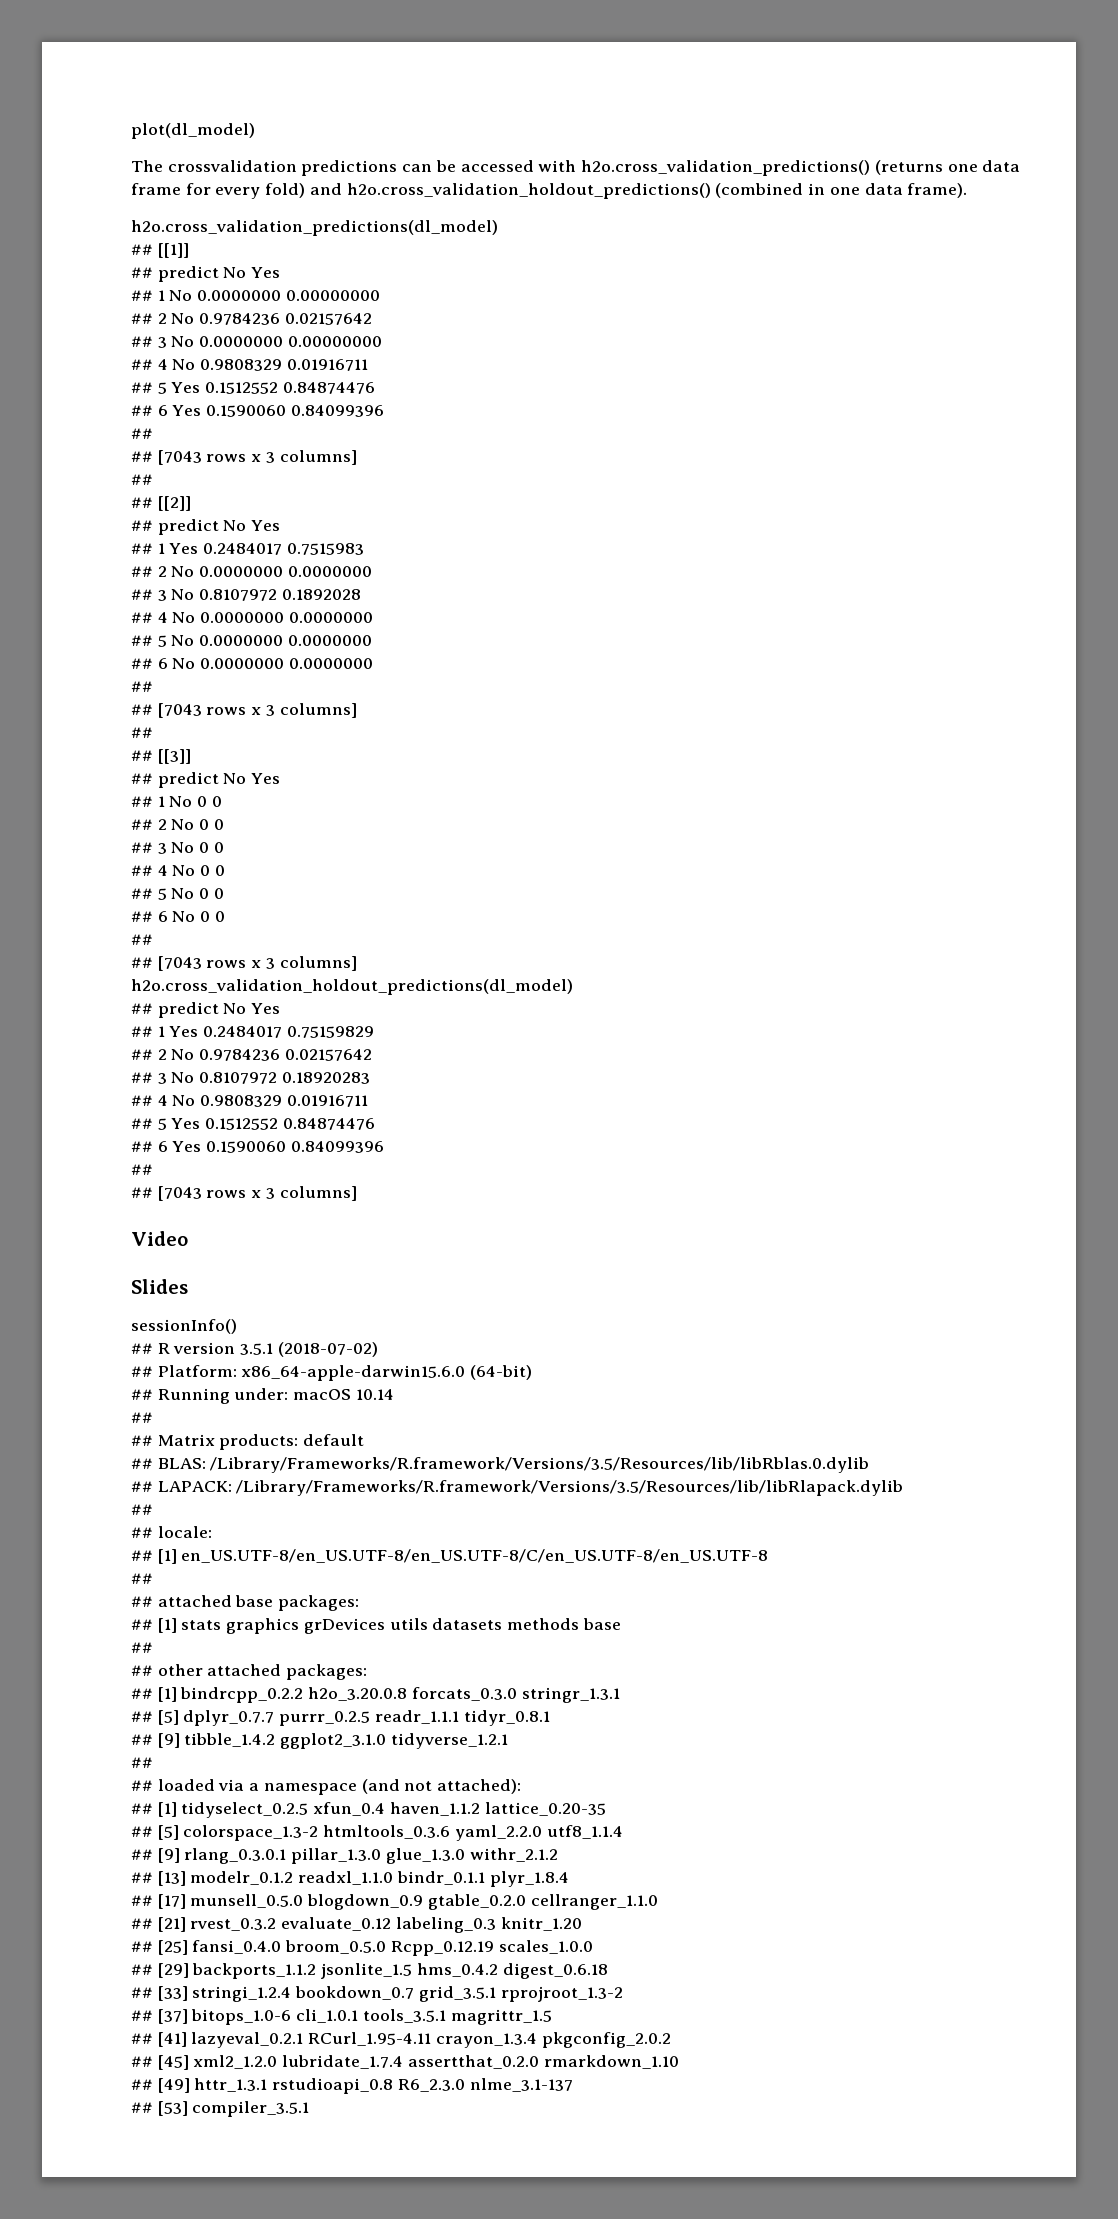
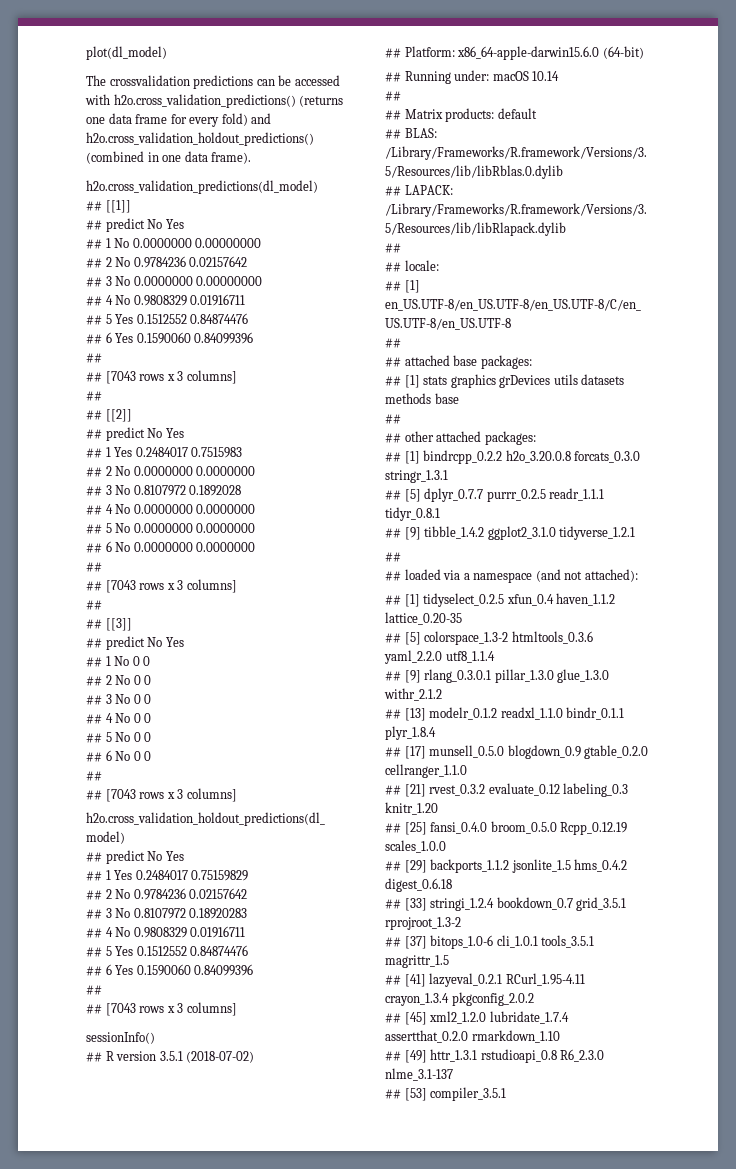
- Video
- Slides

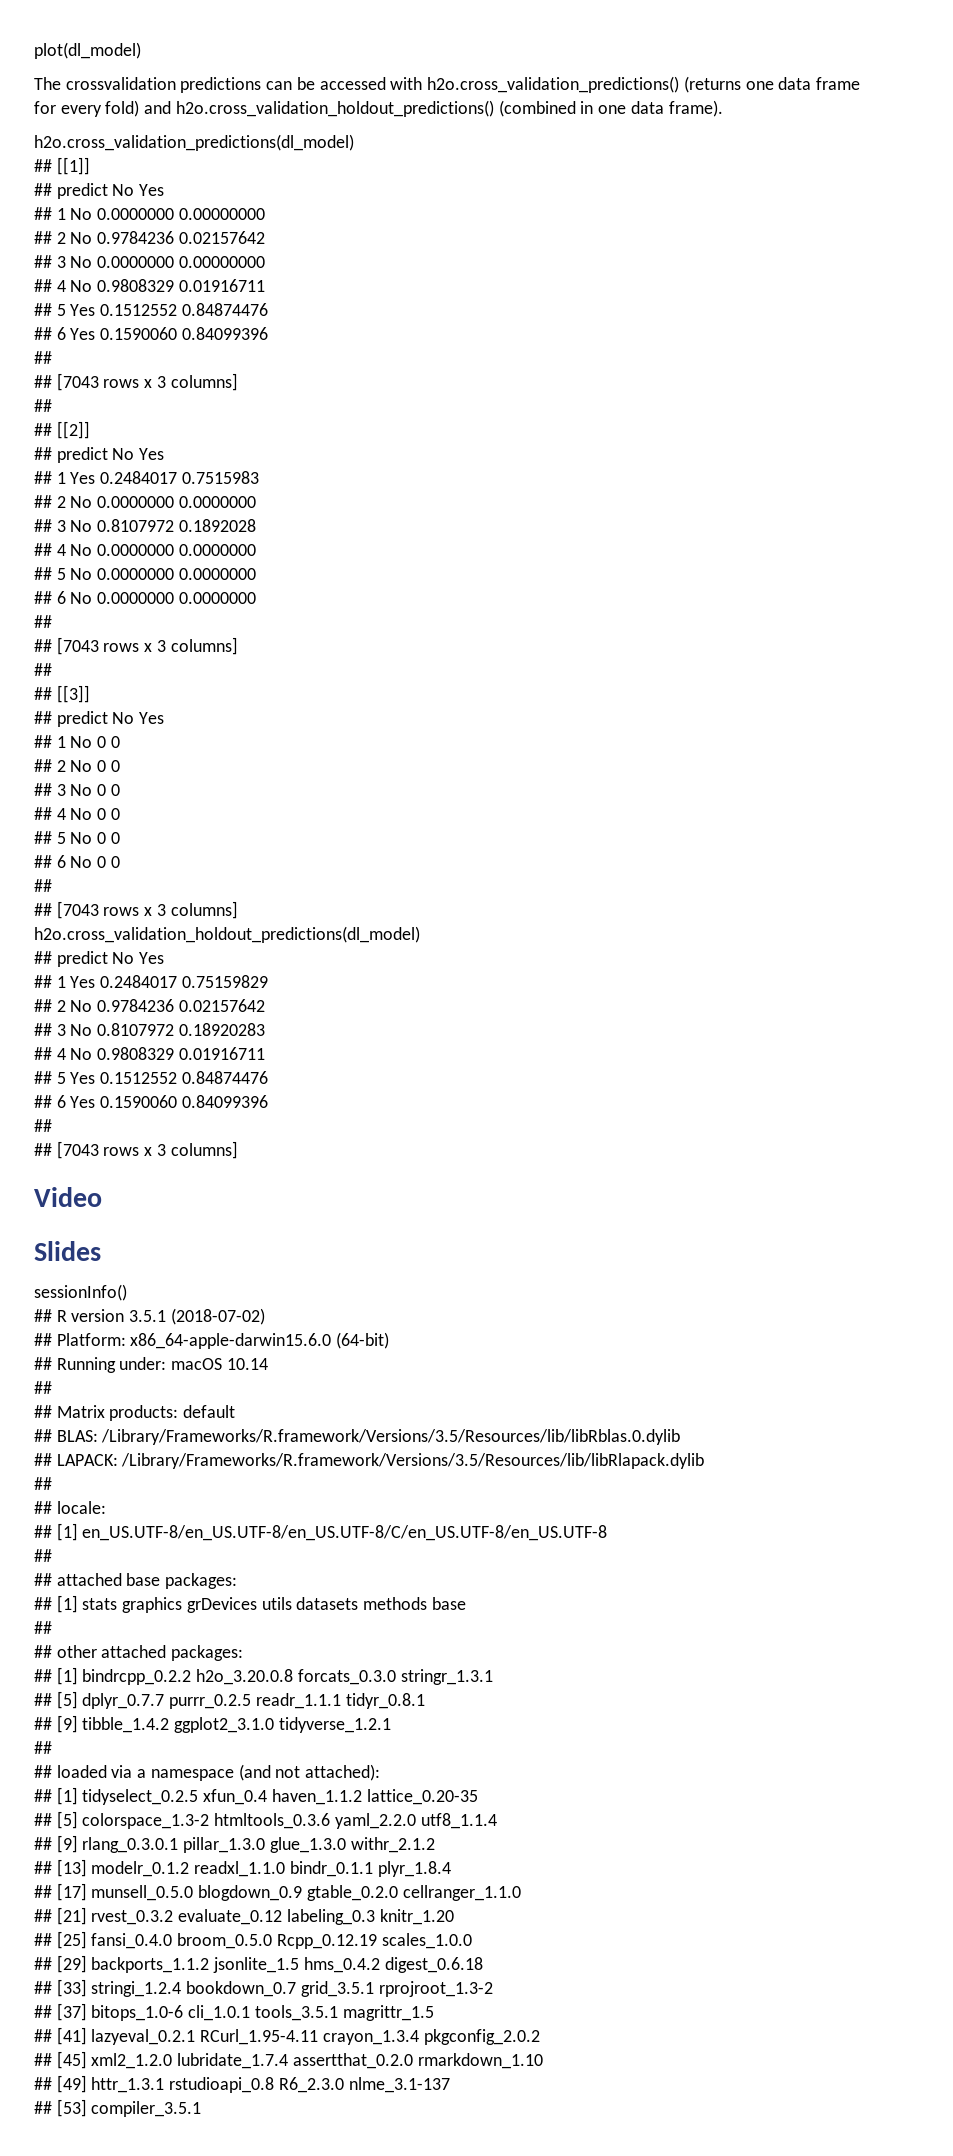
+ Video
+ Slides

